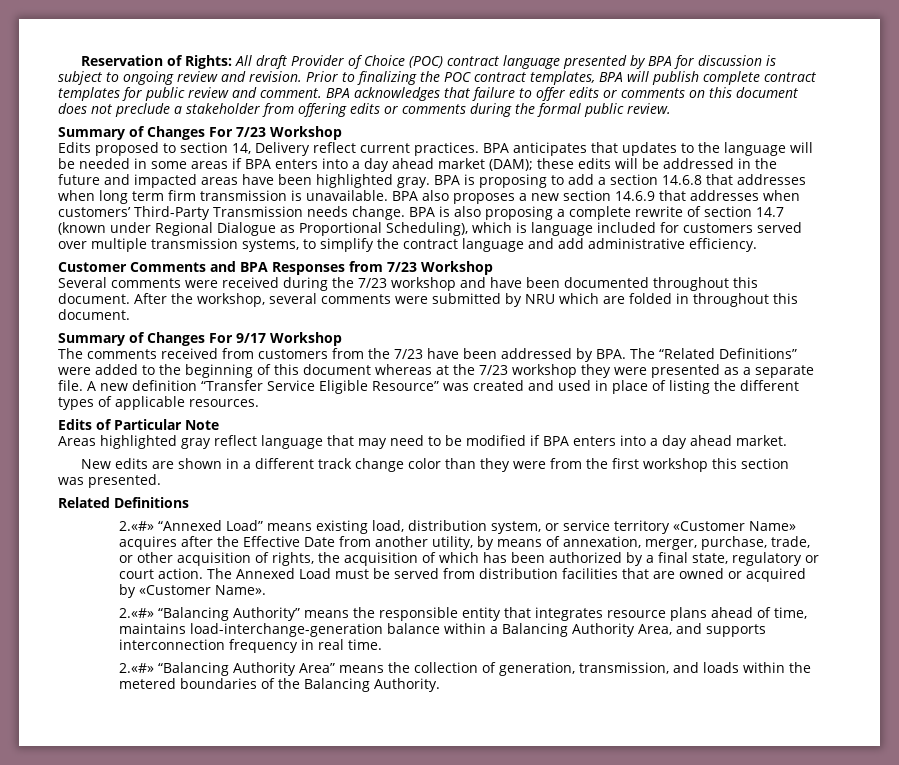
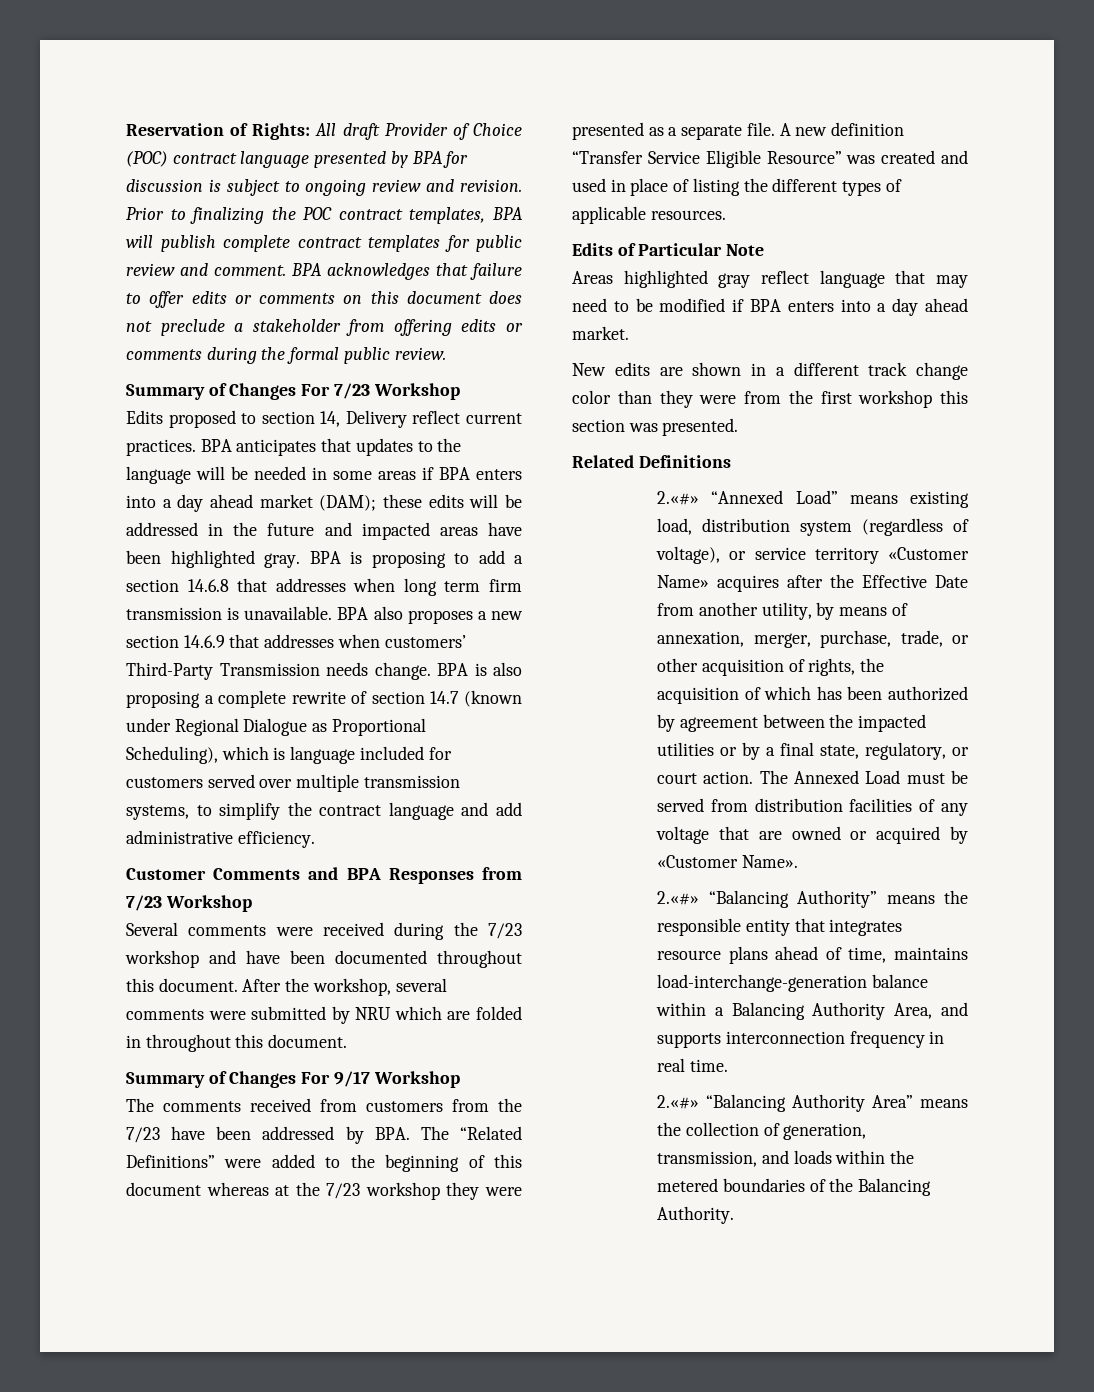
- 2.«#» “Annexed Load” means existing load, distribution system, or service territory «Customer Name» acquires after the Effective Date from another utility, by means of annexation, merger, purchase, trade, or other acquisition of rights, the acquisition of which has been authorized by a final state, regulatory or court action.
+ 2.«#» “Annexed Load” means existing load, distribution system (regardless of voltage), or service territory «Customer Name» acquires after the Effective Date from another utility, by means of annexation, merger, purchase, trade, or other acquisition of rights, the acquisition of which has been authorized by agreement between the impacted utilities or by a final state, regulatory, or court action.
- The Annexed Load must be served from distribution facilities that are owned or acquired by «Customer Name».
+ The Annexed Load must be served from distribution facilities of any voltage that are owned or acquired by «Customer Name».

